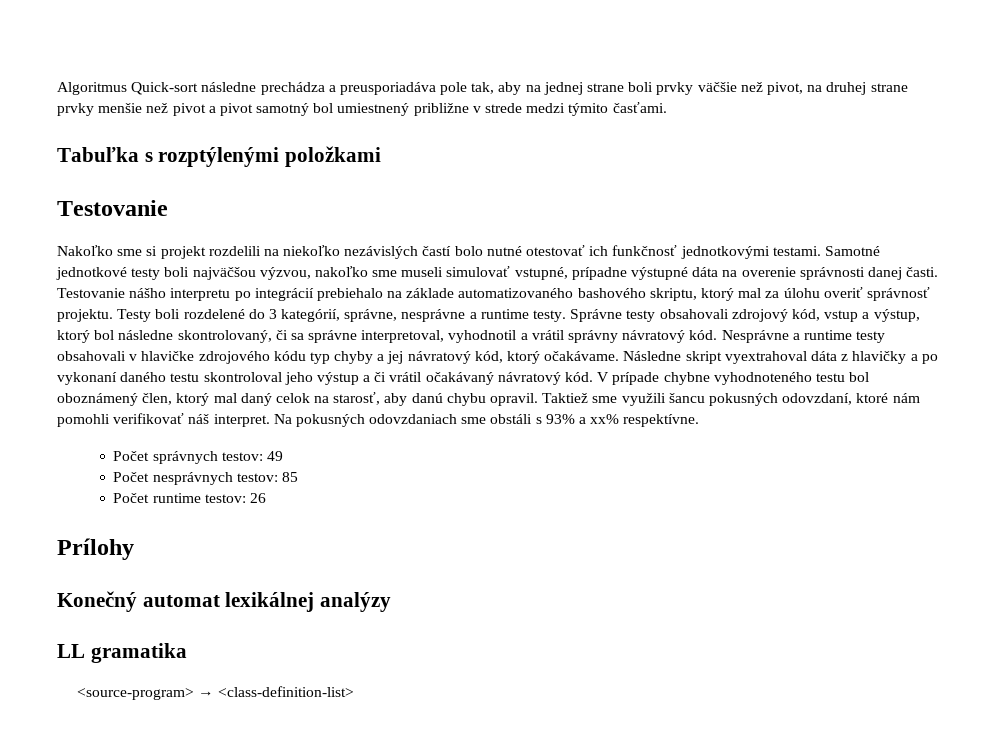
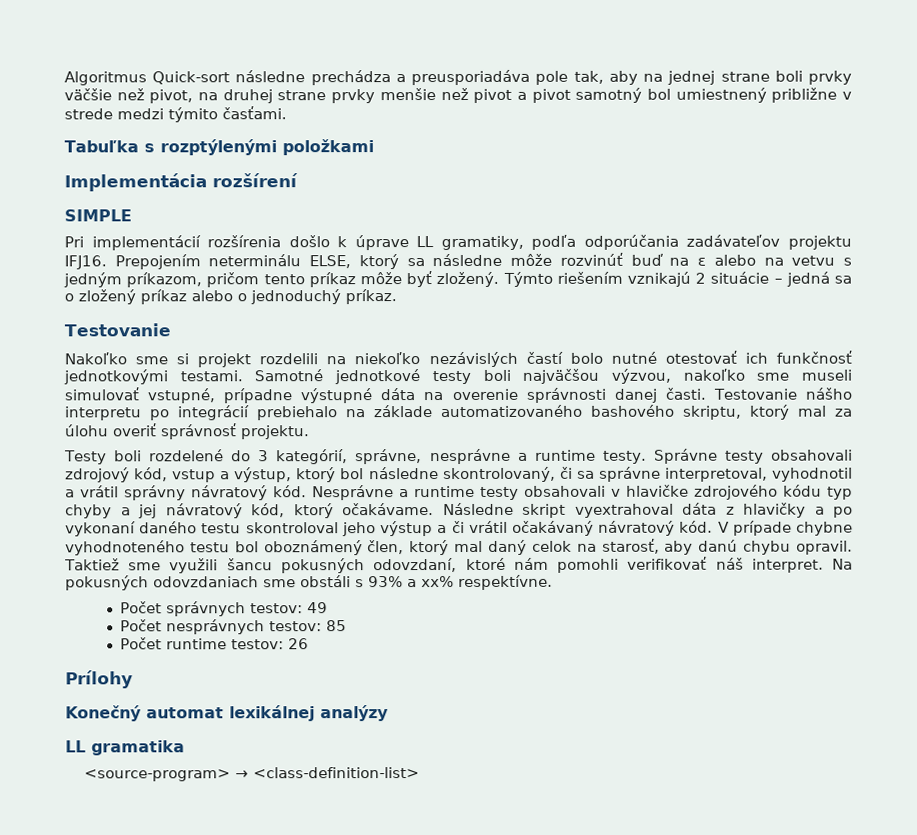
+ Implementácia rozšírení
+ SIMPLE
+ Pri implementácií rozšírenia došlo k úprave LL gramatiky, podľa odporúčania zadávateľov projektu IFJ16. Prepojením neterminálu ELSE, ktorý sa následne môže rozvinúť buď na ε alebo na vetvu s jedným príkazom, pričom tento príkaz môže byť zložený. Týmto riešením vznikajú 2 situácie – jedná sa o zložený príkaz alebo o jednoduchý príkaz.
- Testovanie nášho interpretu po integrácií prebiehalo na základe automatizovaného bashového skriptu, ktorý mal za úlohu overiť správnosť projektu. Testy boli rozdelené do 3 kategórií, správne, nesprávne a runtime testy.
+ Testovanie nášho interpretu po integrácií prebiehalo na základe automatizovaného bashového skriptu, ktorý mal za úlohu overiť správnosť projektu.
+ Testy boli rozdelené do 3 kategórií, správne, nesprávne a runtime testy.

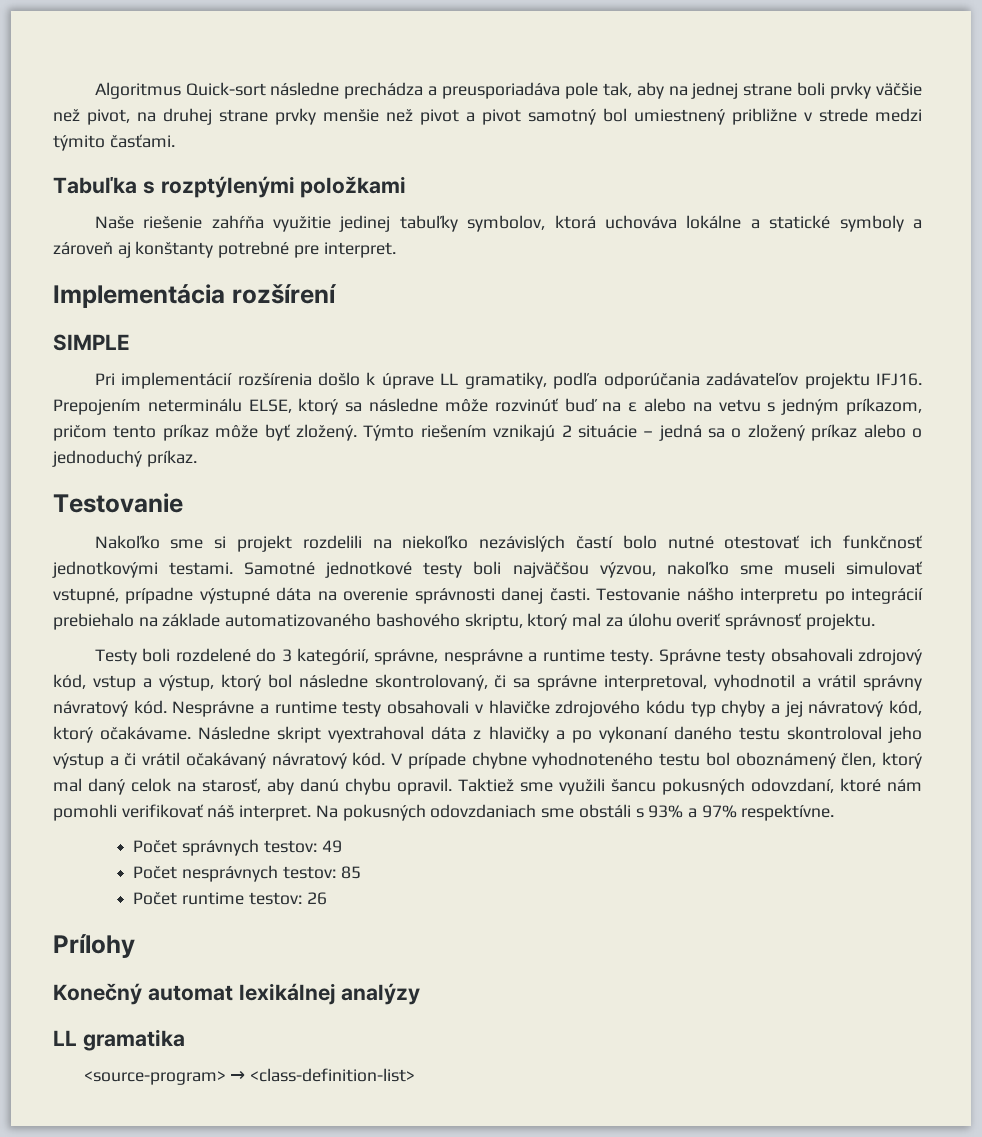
+ Naše riešenie zahŕňa využitie jedinej tabuľky symbolov, ktorá uchováva lokálne a statické symboly a zároveň aj konštanty potrebné pre interpret.
- Na pokusných odovzdaniach sme obstáli s 93% a xx% respektívne.
+ Na pokusných odovzdaniach sme obstáli s 93% a 97% respektívne.

